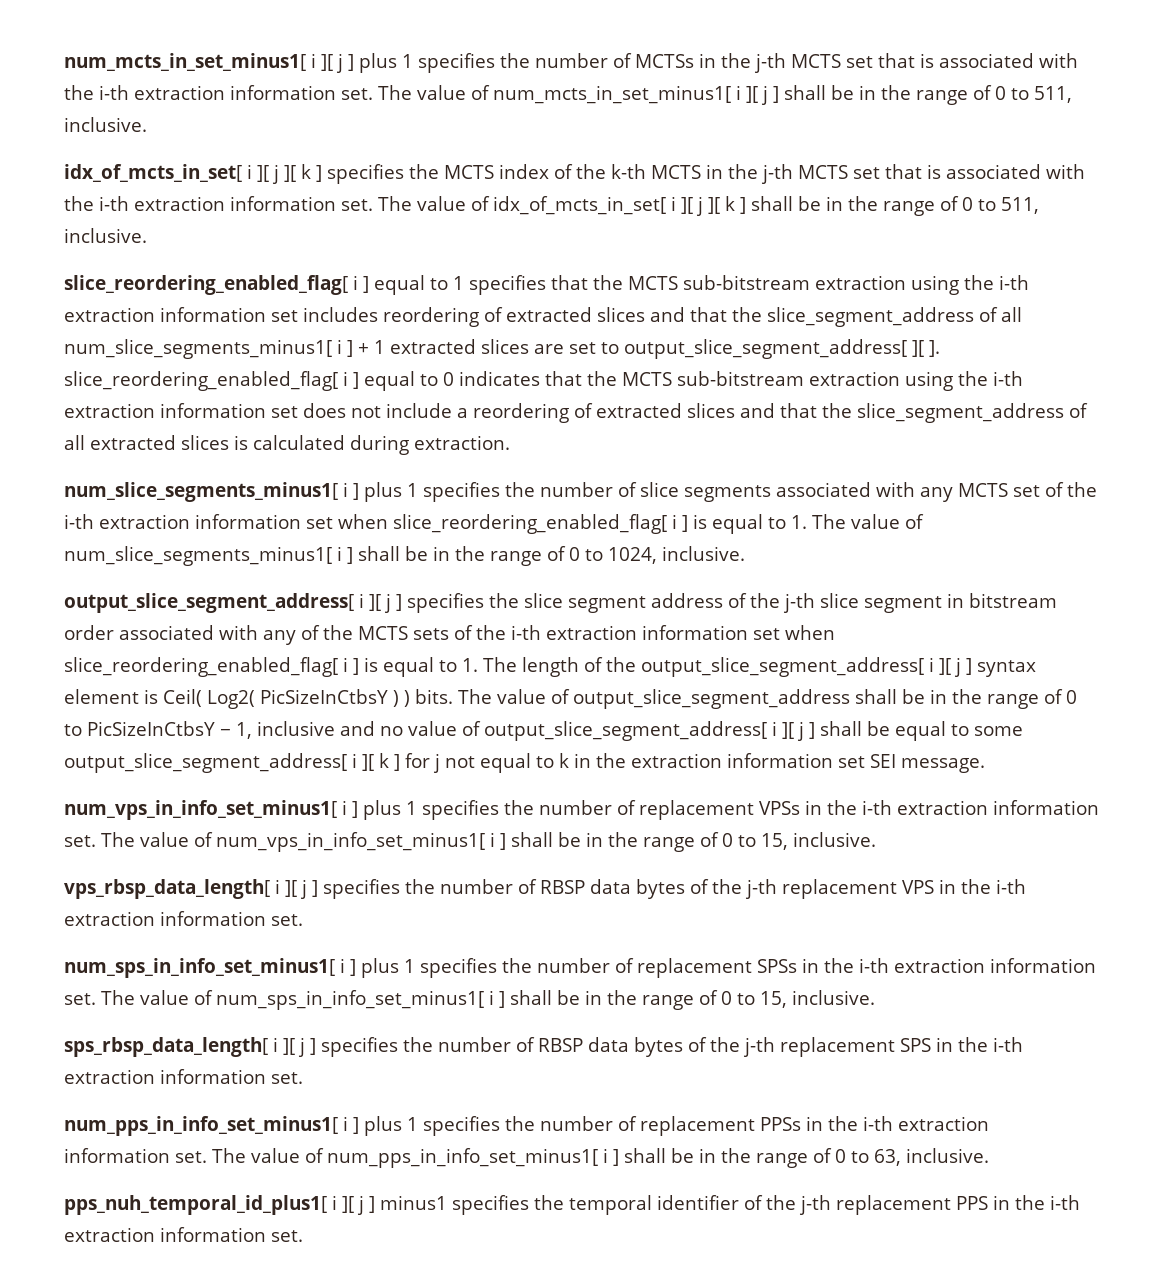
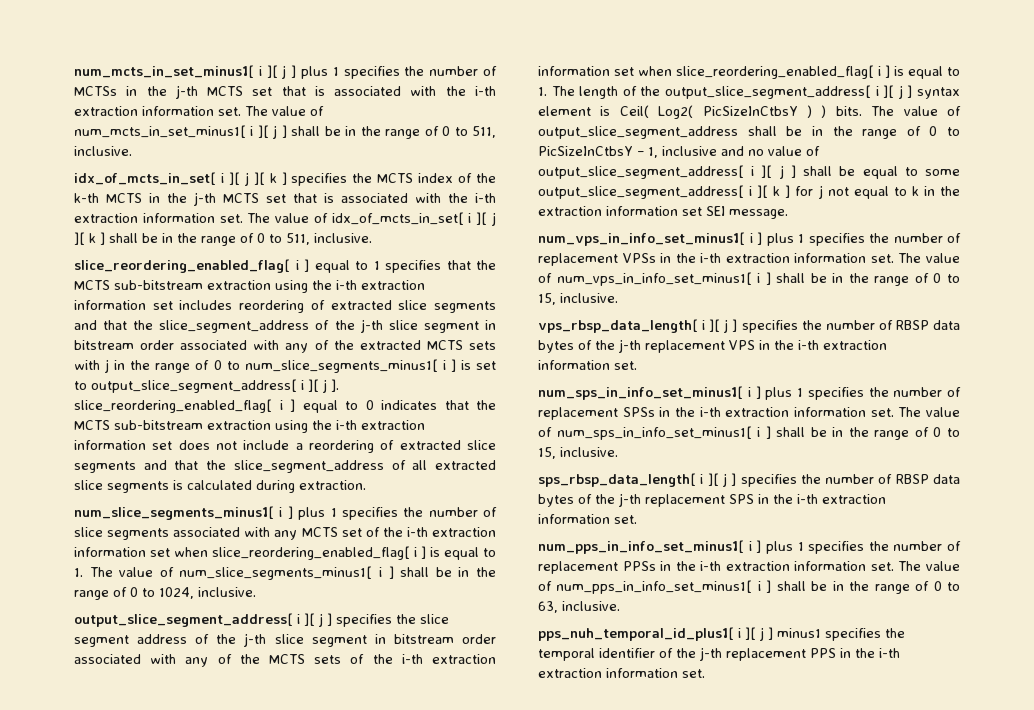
- slice_reordering_enabled_flag[ i ] equal to 1 specifies that the MCTS sub-bitstream extraction using the i-th extraction information set includes reordering of extracted slices and that the slice_segment_address of all num_slice_segments_minus1[ i ] + 1 extracted slices are set to output_slice_segment_address[ ][ ]. slice_reordering_enabled_flag[ i ] equal to 0 indicates that the MCTS sub-bitstream extraction using the i-th extraction information set does not include a reordering of extracted slices and that the slice_segment_address of all extracted slices is calculated during extraction.
+ slice_reordering_enabled_flag[ i ] equal to 1 specifies that the MCTS sub-bitstream extraction using the i-th extraction information set includes reordering of extracted slice segments and that the slice_segment_address of the j-th slice segment in bitstream order associated with any of the extracted MCTS sets with j in the range of 0 to num_slice_segments_minus1[ i ] is set to output_slice_segment_address[ i ][ j ]. slice_reordering_enabled_flag[ i ] equal to 0 indicates that the MCTS sub-bitstream extraction using the i-th extraction information set does not include a reordering of extracted slice segments and that the slice_segment_address of all extracted slice segments is calculated during extraction.

